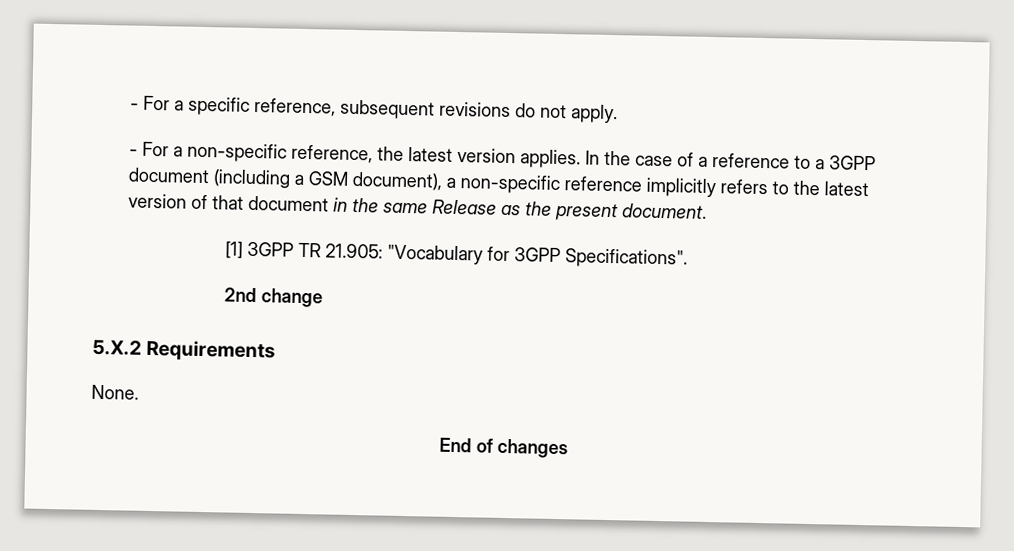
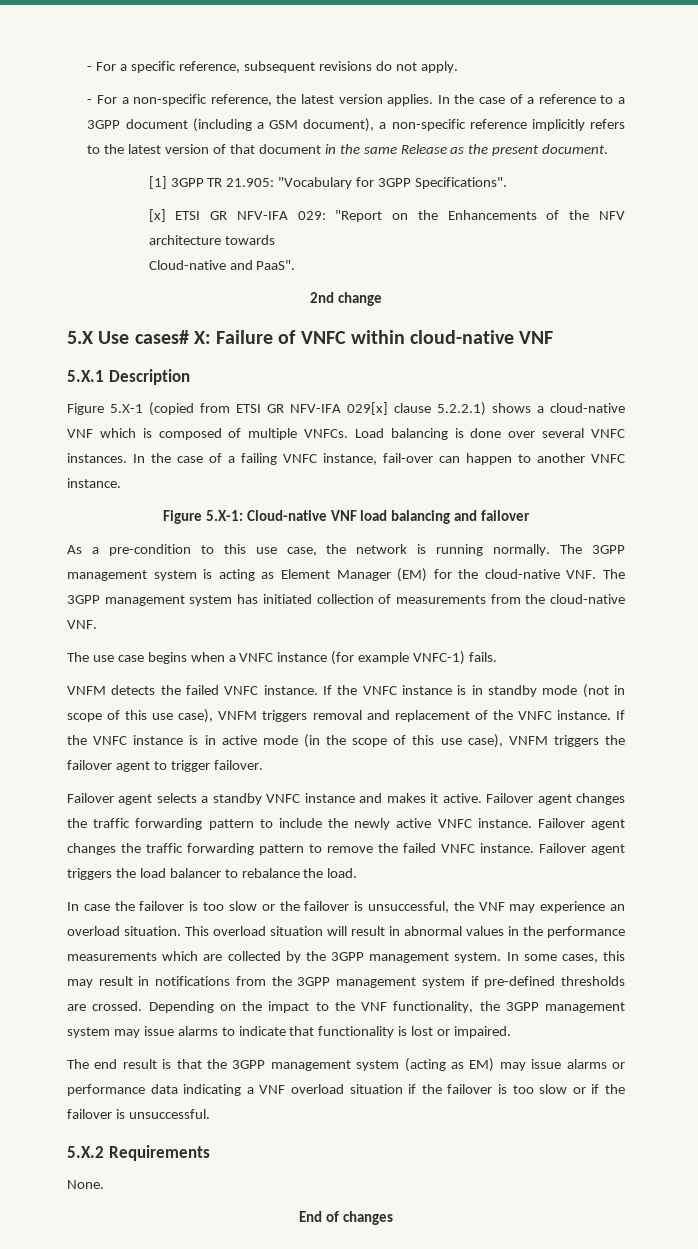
+ [x] ETSI GR NFV-IFA 029: "Report on the Enhancements of the NFV architecture towards
+ Cloud-native and PaaS".
  2nd change
+ 5.X Use cases# X: Failure of VNFC within cloud-native VNF
+ 5.X.1 Description
+ Figure 5.X-1 (copied from ETSI GR NFV-IFA 029[x] clause 5.2.2.1) shows a cloud-native VNF which is composed of multiple VNFCs. Load balancing is done over several VNFC instances. In the case of a failing VNFC instance, fail-over can happen to another VNFC instance.
+ Figure 5.X-1: Cloud-native VNF load balancing and failover
+ As a pre-condition to this use case, the network is running normally. The 3GPP management system is acting as Element Manager (EM) for the cloud-native VNF. The 3GPP management system has initiated collection of measurements from the cloud-native VNF.
+ The use case begins when a VNFC instance (for example VNFC-1) fails.
+ VNFM detects the failed VNFC instance. If the VNFC instance is in standby mode (not in scope of this use case), VNFM triggers removal and replacement of the VNFC instance. If the VNFC instance is in active mode (in the scope of this use case), VNFM triggers the failover agent to trigger failover.
+ Failover agent selects a standby VNFC instance and makes it active. Failover agent changes the traffic forwarding pattern to include the newly active VNFC instance. Failover agent changes the traffic forwarding pattern to remove the failed VNFC instance. Failover agent triggers the load balancer to rebalance the load.
+ In case the failover is too slow or the failover is unsuccessful, the VNF may experience an overload situation. This overload situation will result in abnormal values in the performance measurements which are collected by the 3GPP management system. In some cases, this may result in notifications from the 3GPP management system if pre-defined thresholds are crossed. Depending on the impact to the VNF functionality, the 3GPP management system may issue alarms to indicate that functionality is lost or impaired.
+ The end result is that the 3GPP management system (acting as EM) may issue alarms or performance data indicating a VNF overload situation if the failover is too slow or if the failover is unsuccessful.

